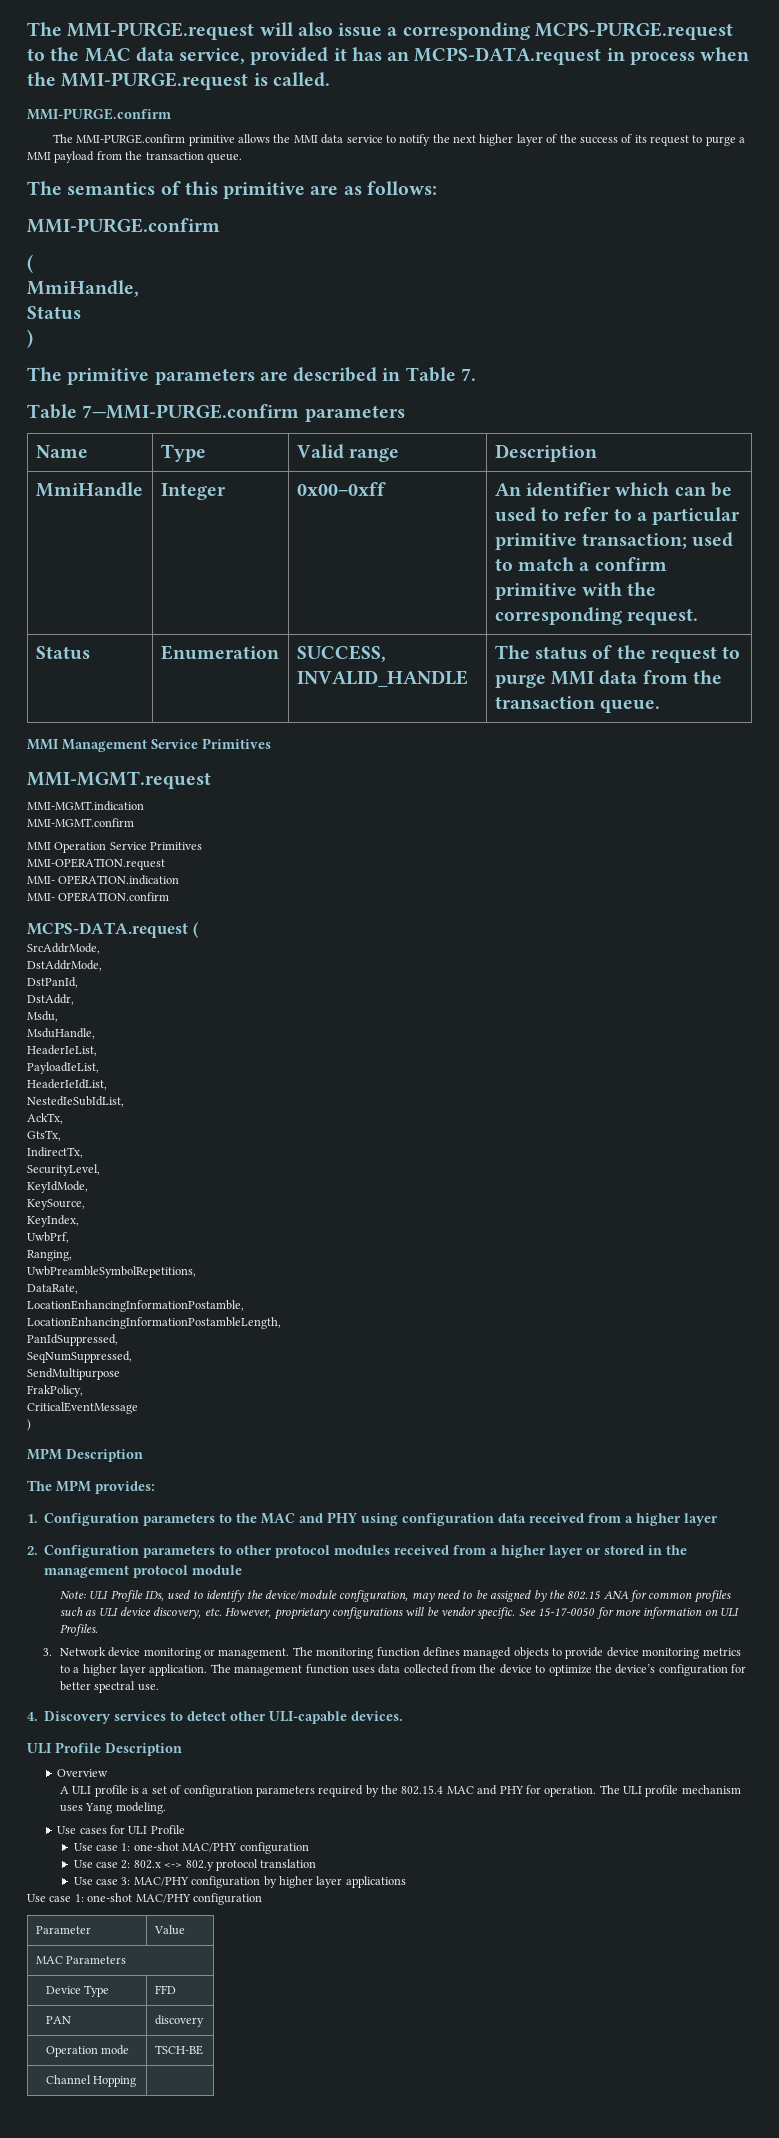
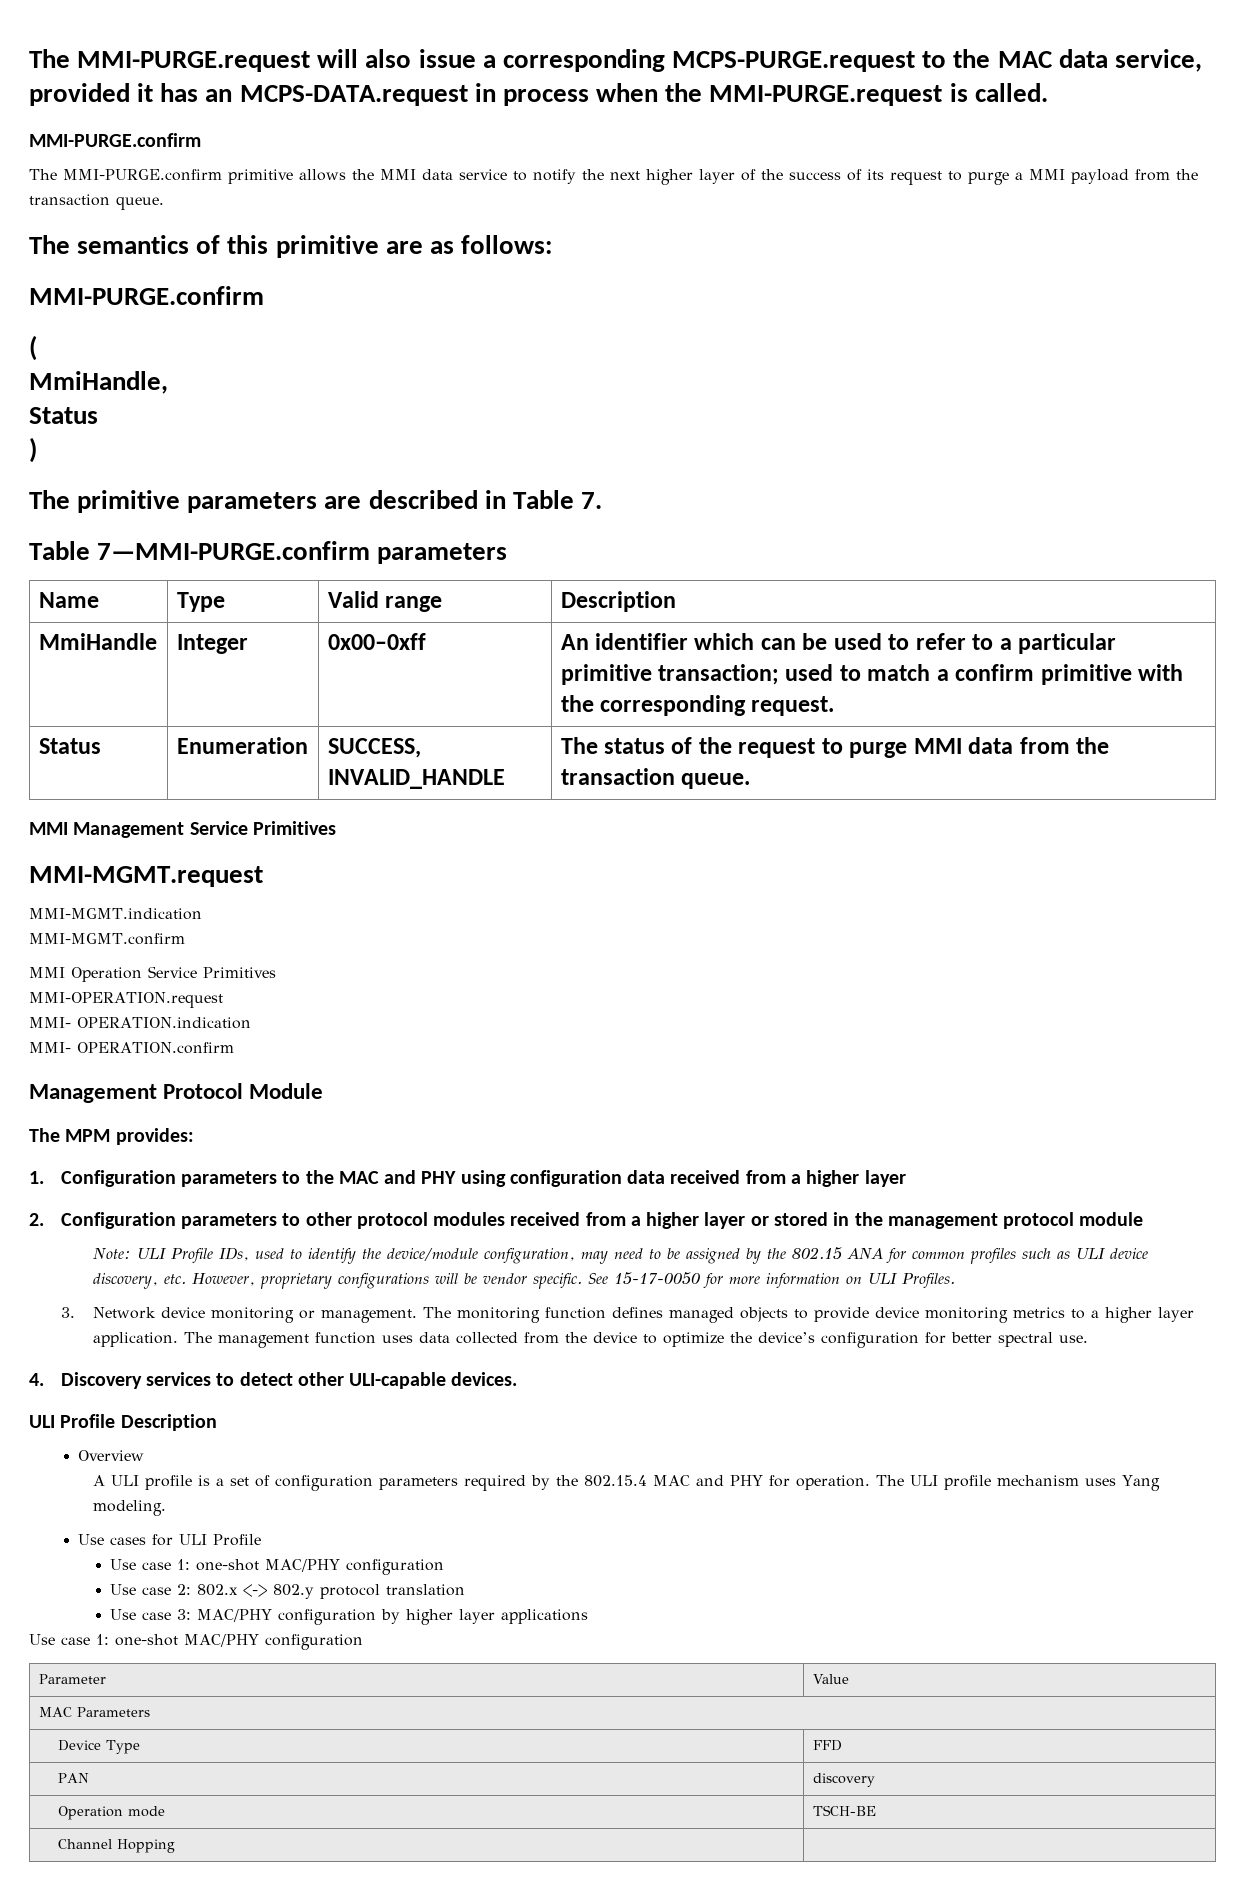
- MCPS-DATA.request (
- SrcAddrMode,
- DstAddrMode,
- DstPanId,
- DstAddr,
- Msdu,
- MsduHandle,
- HeaderIeList,
- PayloadIeList,
- HeaderIeIdList,
- NestedIeSubIdList,
- AckTx,
- GtsTx,
- IndirectTx,
- SecurityLevel,
- KeyIdMode,
- KeySource,
- KeyIndex,
- UwbPrf,
- Ranging,
- UwbPreambleSymbolRepetitions,
- DataRate,
- LocationEnhancingInformationPostamble,
- LocationEnhancingInformationPostambleLength,
- PanIdSuppressed,
- SeqNumSuppressed,
- SendMultipurpose
- FrakPolicy,
- CriticalEventMessage
- )
- MPM Description
+ Management Protocol Module

